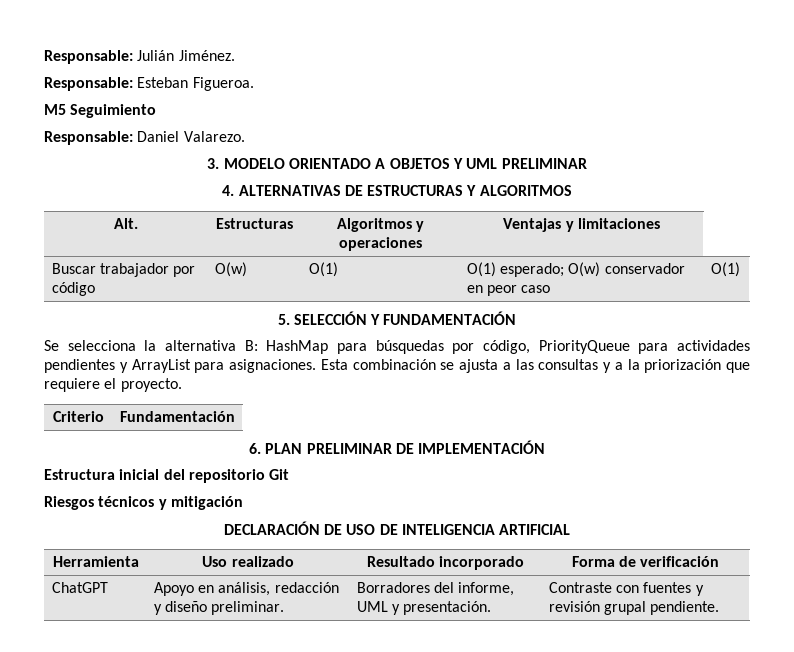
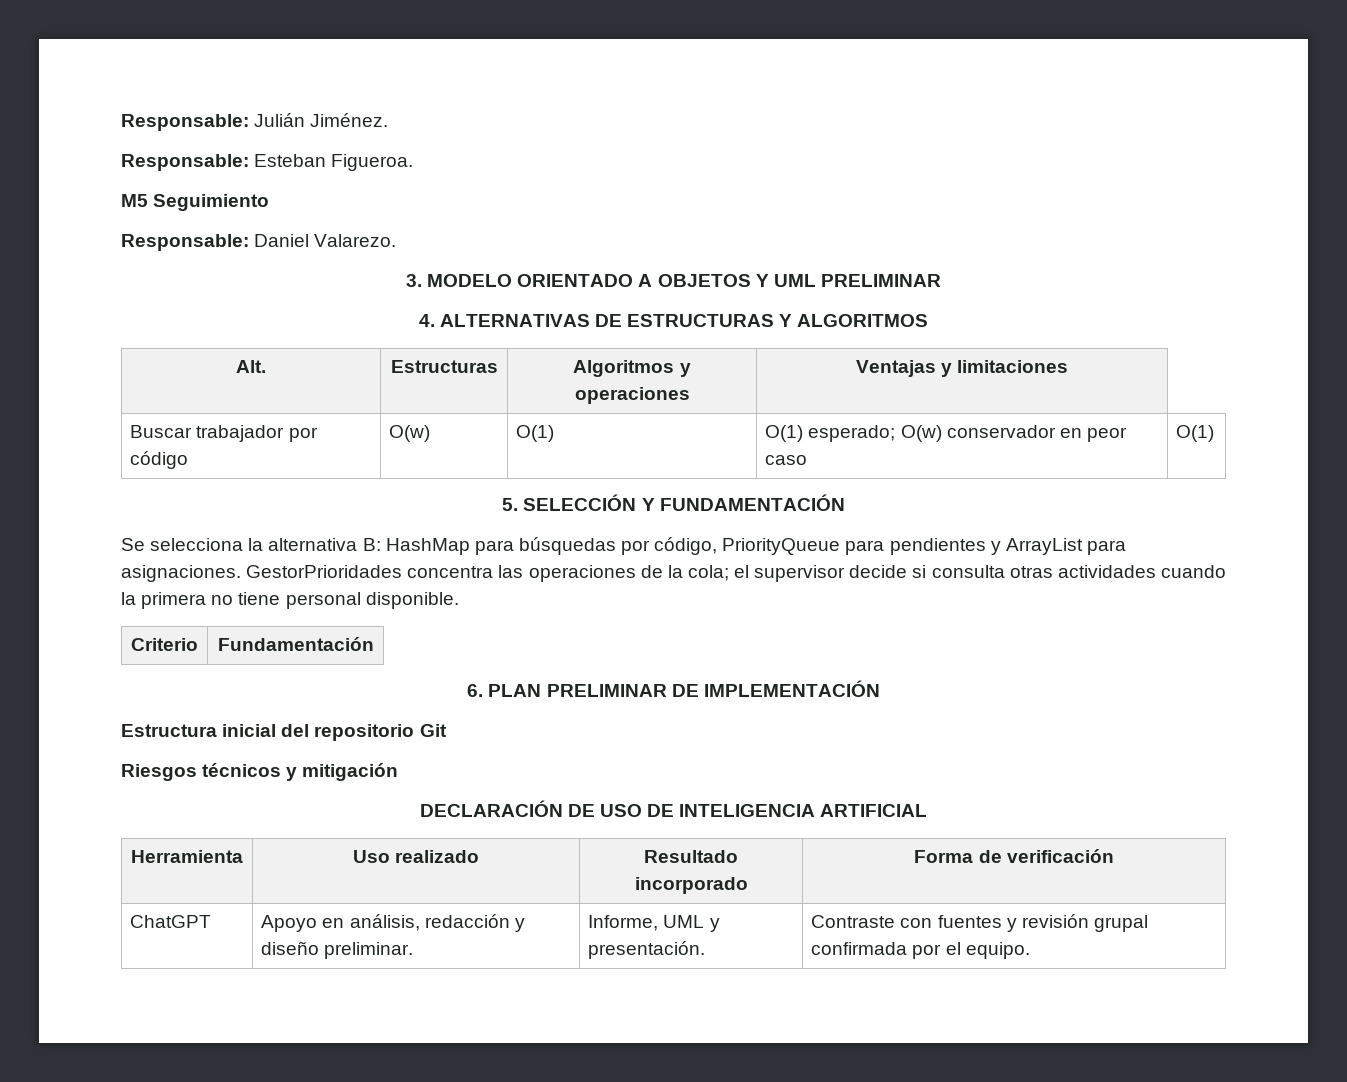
- Se selecciona la alternativa B: HashMap para búsquedas por código, PriorityQueue para actividades pendientes y ArrayList para asignaciones.
+ Se selecciona la alternativa B: HashMap para búsquedas por código, PriorityQueue para pendientes y ArrayList para asignaciones.
- Esta combinación se ajusta a las consultas y a la priorización que requiere el proyecto.
+ GestorPrioridades concentra las operaciones de la cola; el supervisor decide si consulta otras actividades cuando la primera no tiene personal disponible.
- ChatGPT | Apoyo en análisis, redacción y diseño preliminar. | Borradores del informe, UML y presentación. | Contraste con fuentes y revisión grupal pendiente.
+ ChatGPT | Apoyo en análisis, redacción y diseño preliminar. | Informe, UML y presentación. | Contraste con fuentes y revisión grupal confirmada por el equipo.

